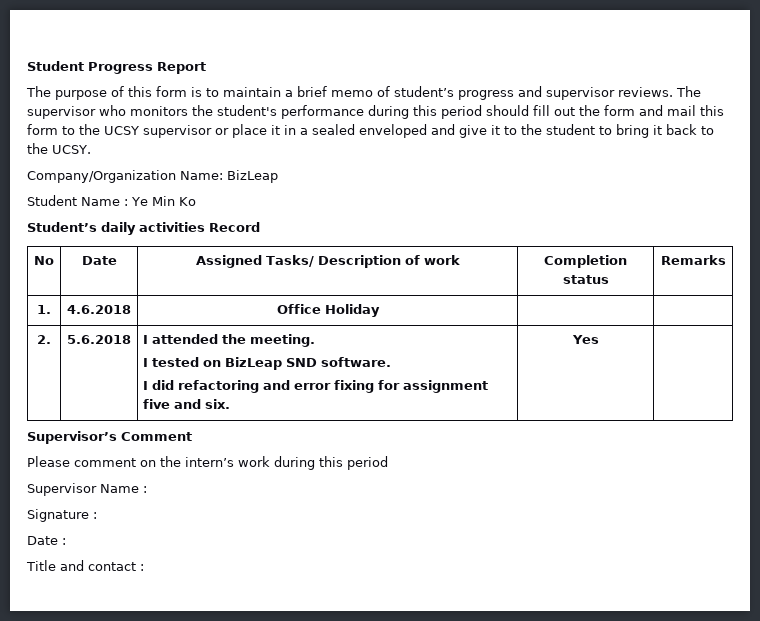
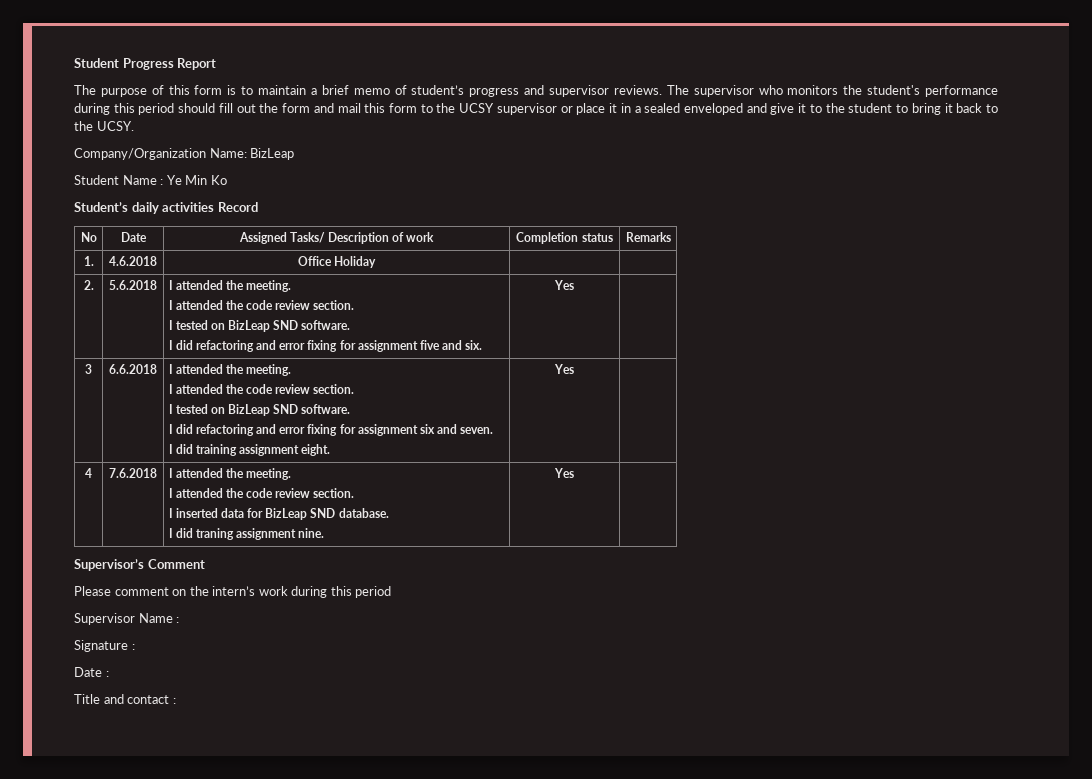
  2. | 5.6.2018 | I attended the meeting.
+ I attended the code review section.
+ 3 | 6.6.2018 | I attended the meeting.
+ I attended the code review section.
+ I tested on BizLeap SND software.
+ I did refactoring and error fixing for assignment six and seven.
+ I did training assignment eight. | Yes |
+ 4 | 7.6.2018 | I attended the meeting.
+ I attended the code review section.
+ I inserted data for BizLeap SND database.
+ I did traning assignment nine. | Yes |

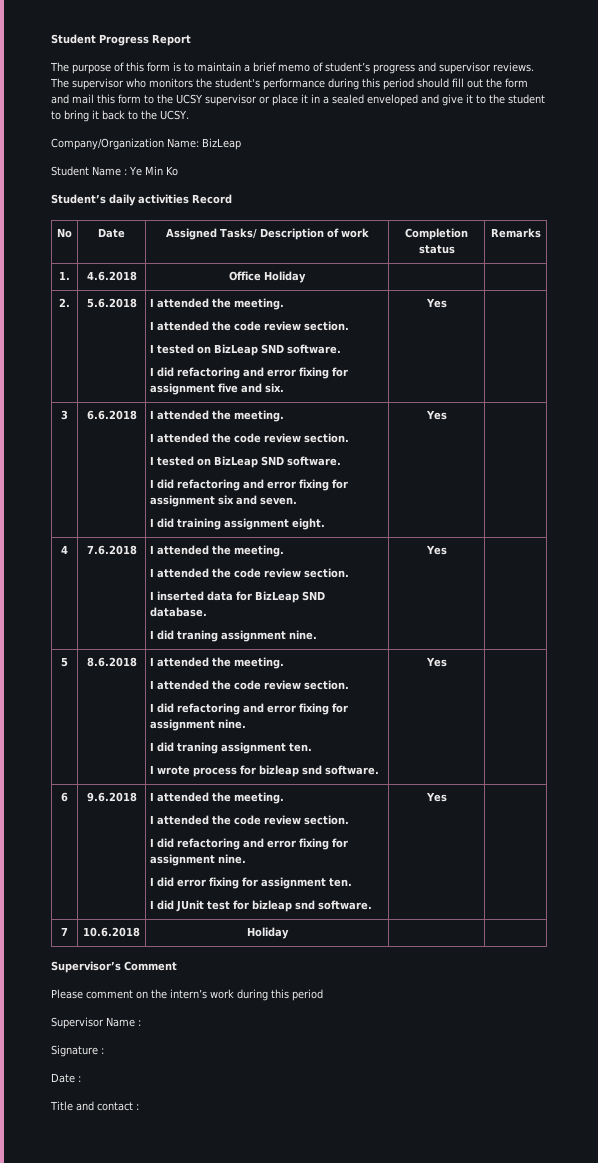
+ 5 | 8.6.2018 | I attended the meeting.
+ I attended the code review section.
+ I did refactoring and error fixing for assignment nine.
+ I did traning assignment ten.
+ I wrote process for bizleap snd software. | Yes |
+ 6 | 9.6.2018 | I attended the meeting.
+ I attended the code review section.
+ I did refactoring and error fixing for assignment nine.
+ I did error fixing for assignment ten.
+ I did JUnit test for bizleap snd software. | Yes |
+ 7 | 10.6.2018 | Holiday | |

